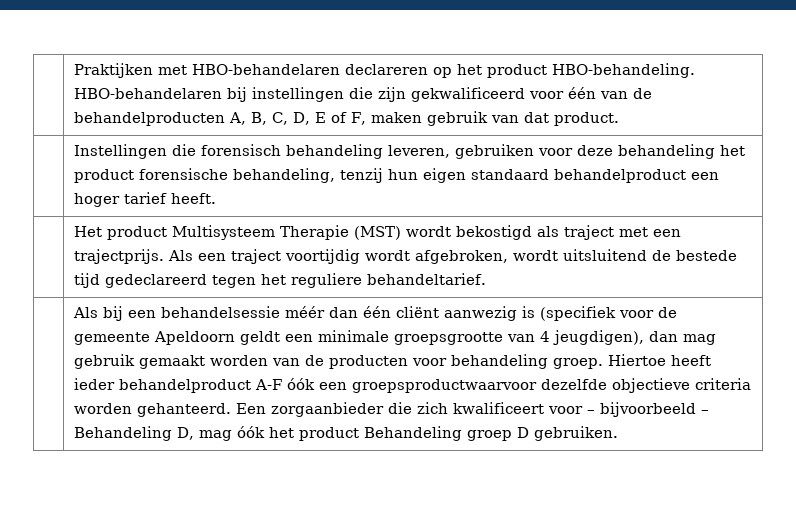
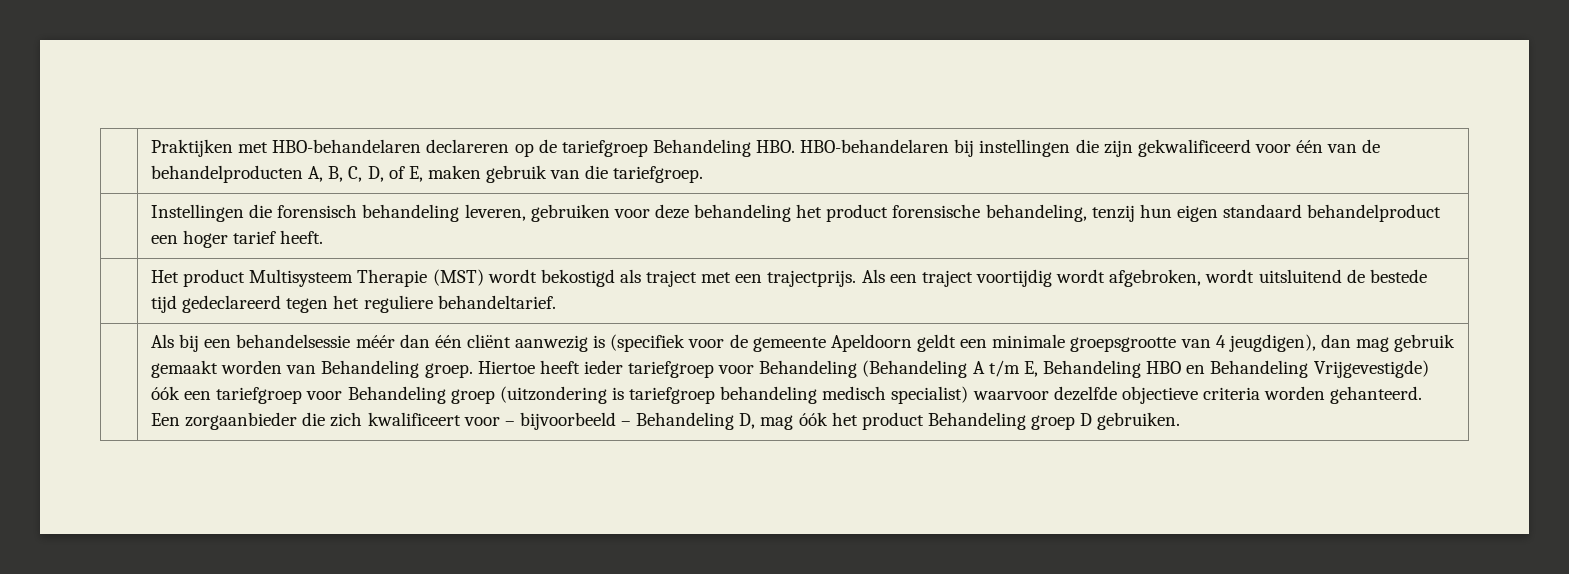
- | Praktijken met HBO-behandelaren declareren op het product HBO-behandeling. HBO-behandelaren bij instellingen die zijn gekwalificeerd voor één van de behandelproducten A, B, C, D, E of F, maken gebruik van dat product.
+ | Praktijken met HBO-behandelaren declareren op de tariefgroep Behandeling HBO. HBO-behandelaren bij instellingen die zijn gekwalificeerd voor één van de behandelproducten A, B, C, D, of E, maken gebruik van die tariefgroep.
- Als bij een behandelsessie méér dan één cliënt aanwezig is (specifiek voor de gemeente Apeldoorn geldt een minimale groepsgrootte van 4 jeugdigen), dan mag gebruik gemaakt worden van de producten voor behandeling groep. Hiertoe heeft ieder behandelproduct A-F óók een groepsproductwaarvoor dezelfde objectieve criteria worden gehanteerd.
+ Als bij een behandelsessie méér dan één cliënt aanwezig is (specifiek voor de gemeente Apeldoorn geldt een minimale groepsgrootte van 4 jeugdigen), dan mag gebruik gemaakt worden van Behandeling groep. Hiertoe heeft ieder tariefgroep voor Behandeling (Behandeling A t/m E, Behandeling HBO en Behandeling Vrijgevestigde) óók een tariefgroep voor Behandeling groep (uitzondering is tariefgroep behandeling medisch specialist) waarvoor dezelfde objectieve criteria worden gehanteerd.

